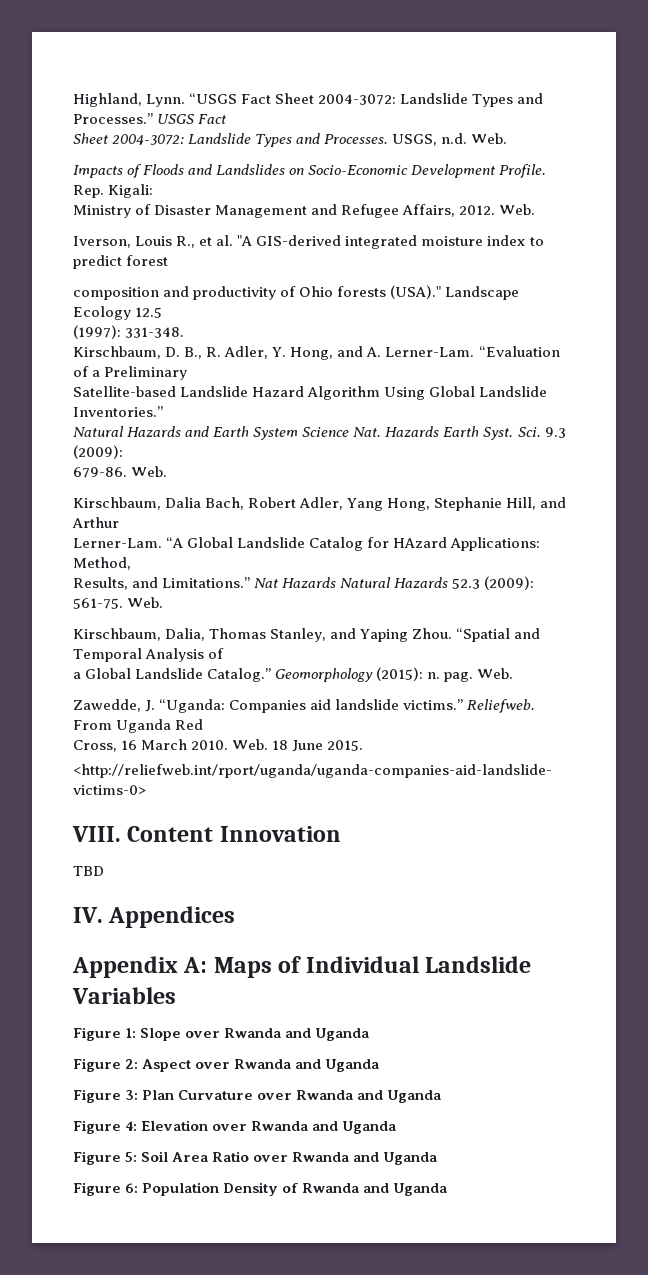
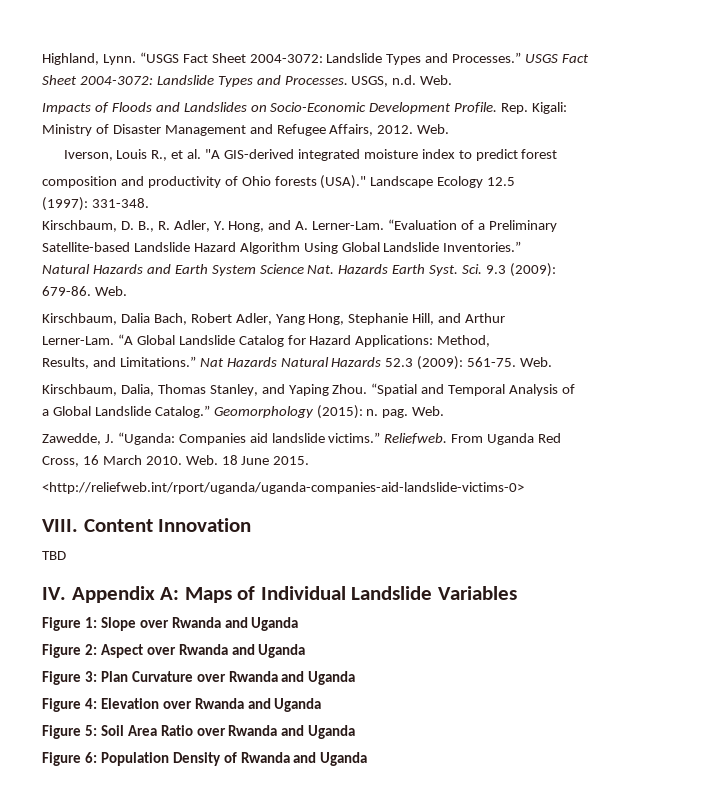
- “A Global Landslide Catalog for HAzard Applications: Method,
+ “A Global Landslide Catalog for Hazard Applications: Method,
- IV. Appendices
- Appendix A: Maps of Individual Landslide Variables
+ IV. Appendix A: Maps of Individual Landslide Variables

